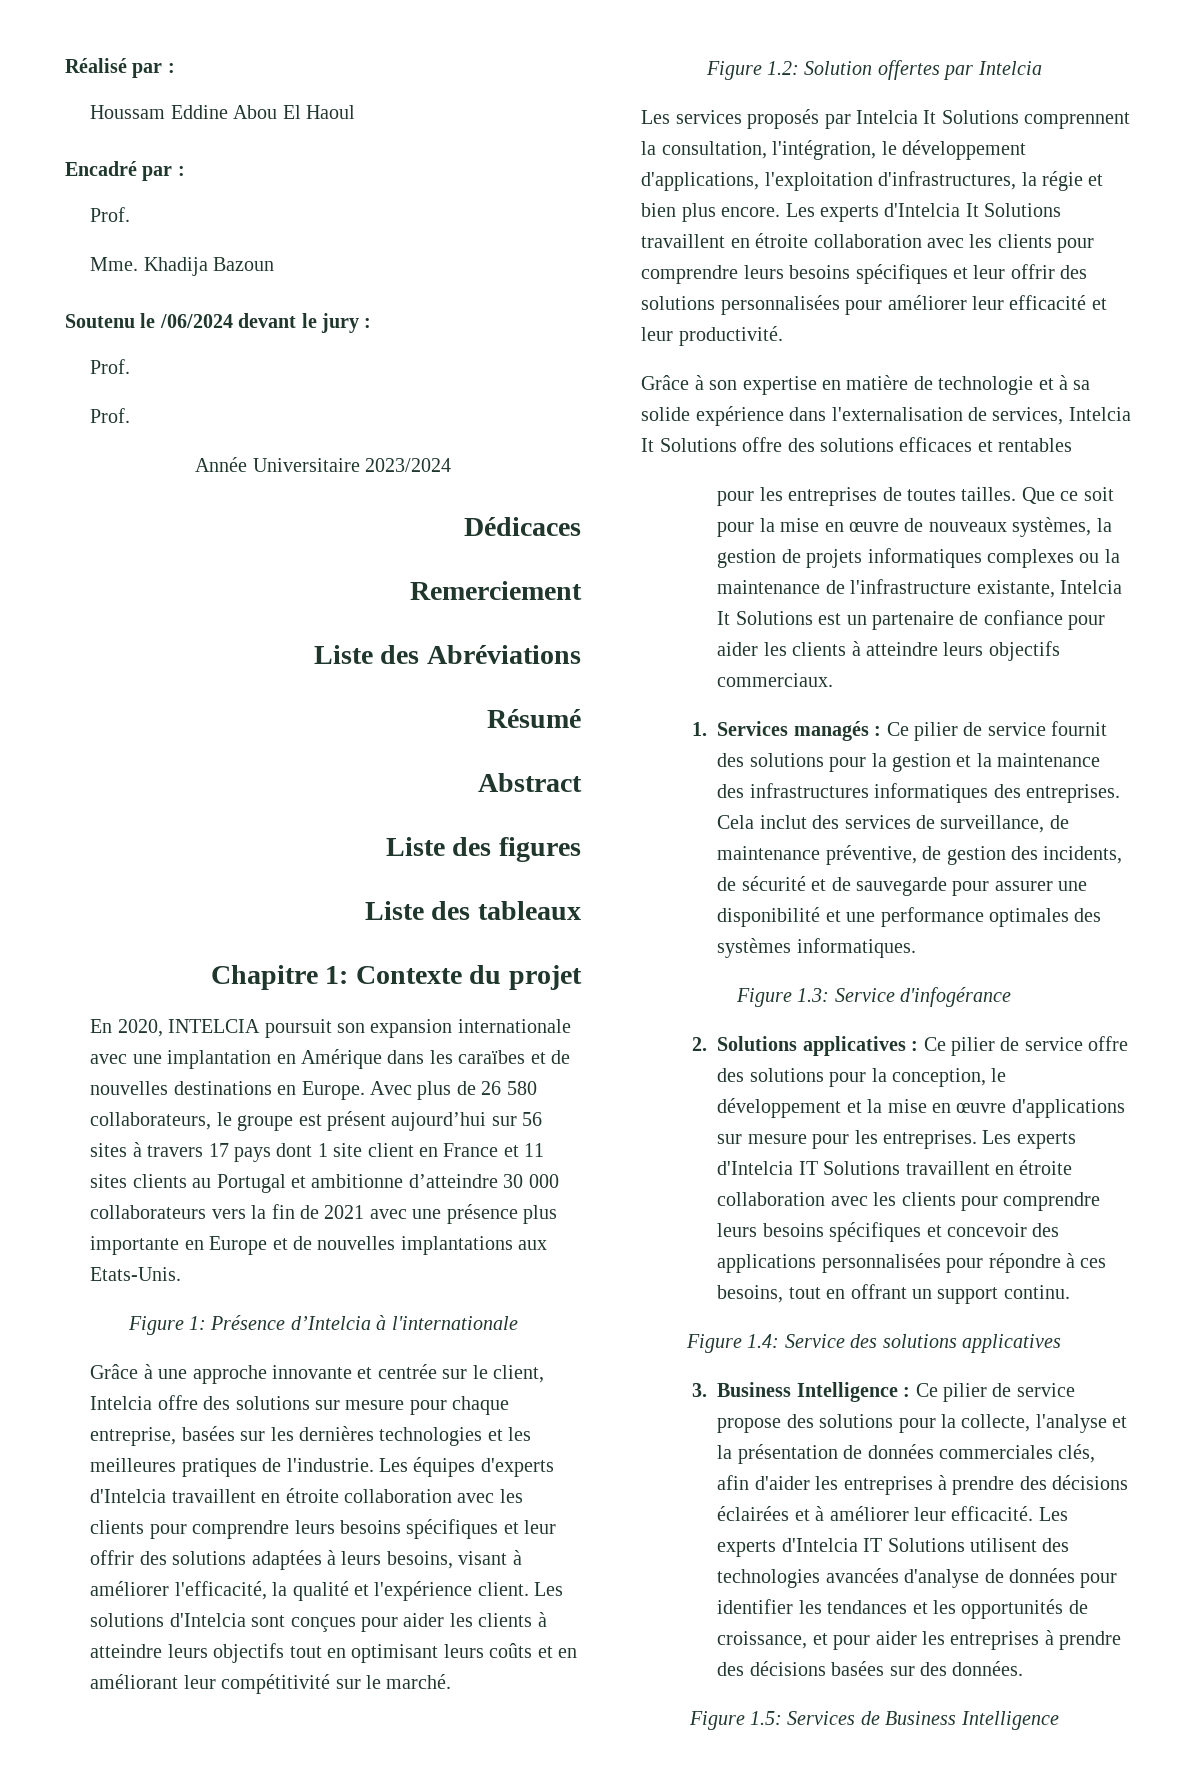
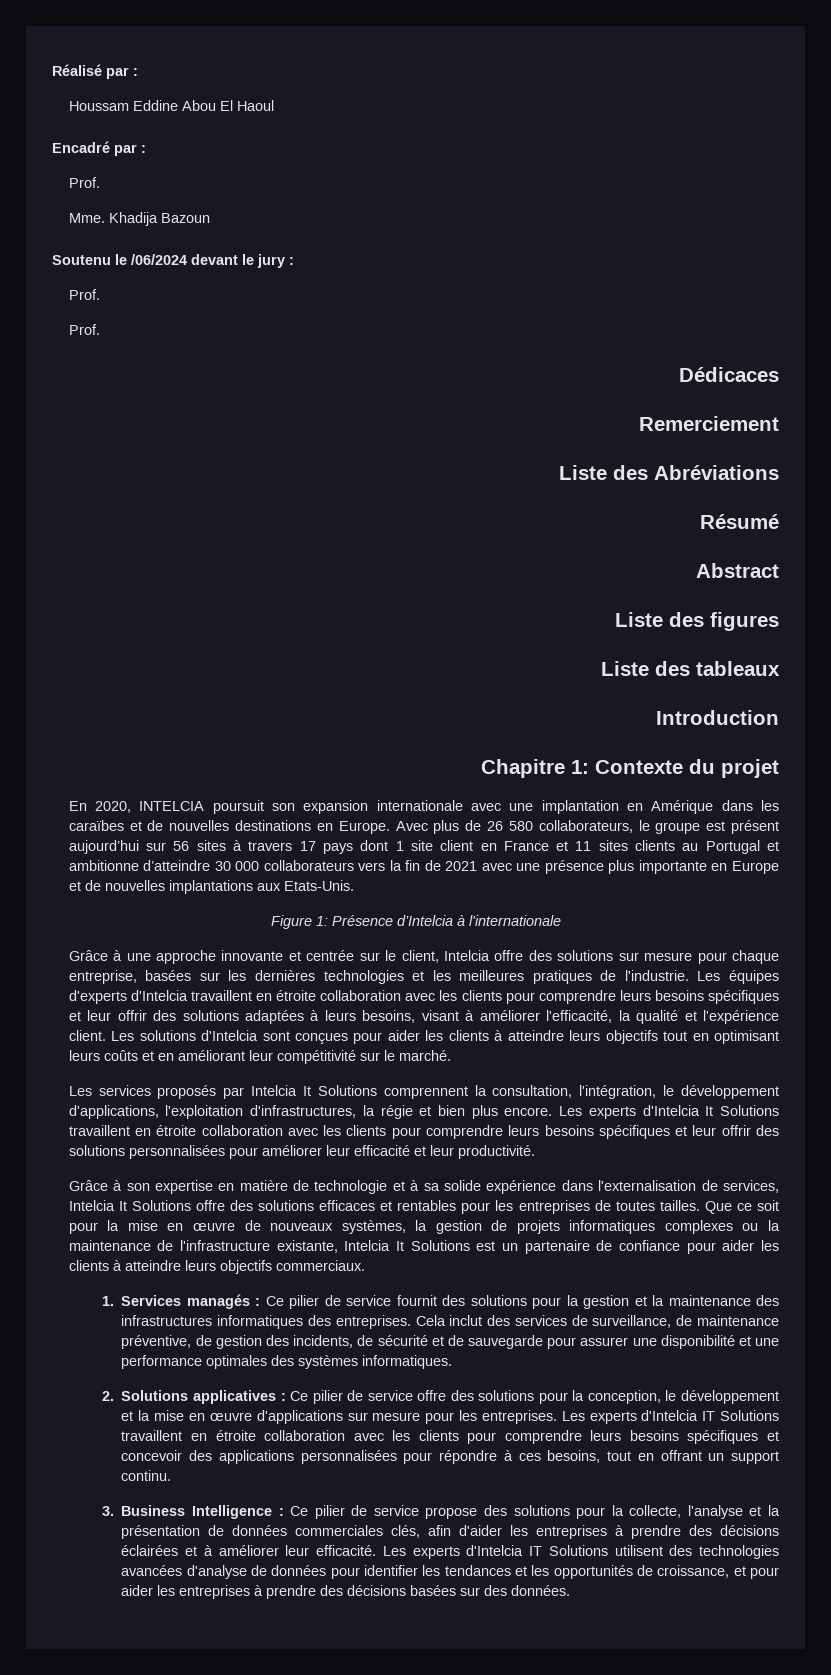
- Année Universitaire 2023/2024
+ Introduction
- Figure 1.2: Solution offertes par Intelcia
- Grâce à son expertise en matière de technologie et à sa solide expérience dans l'externalisation de services, Intelcia It Solutions offre des solutions efficaces et rentables
- pour les entreprises de toutes tailles.
+ Grâce à son expertise en matière de technologie et à sa solide expérience dans l'externalisation de services, Intelcia It Solutions offre des solutions efficaces et rentables pour les entreprises de toutes tailles.
- Figure 1.3: Service d'infogérance
- Figure 1.4: Service des solutions applicatives
- Figure 1.5: Services de Business Intelligence

